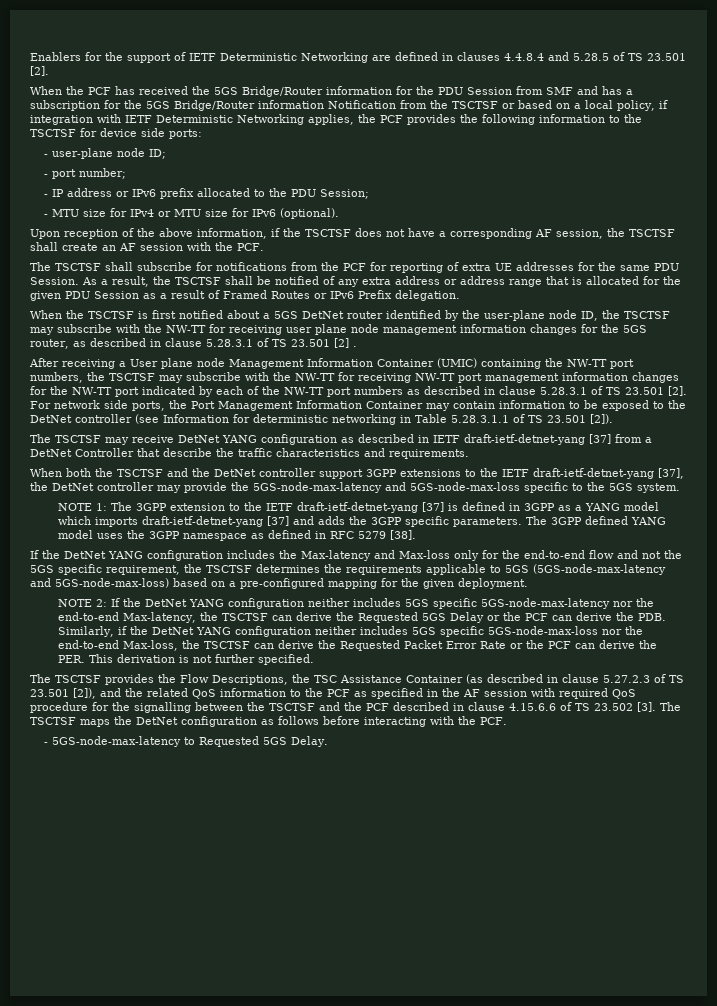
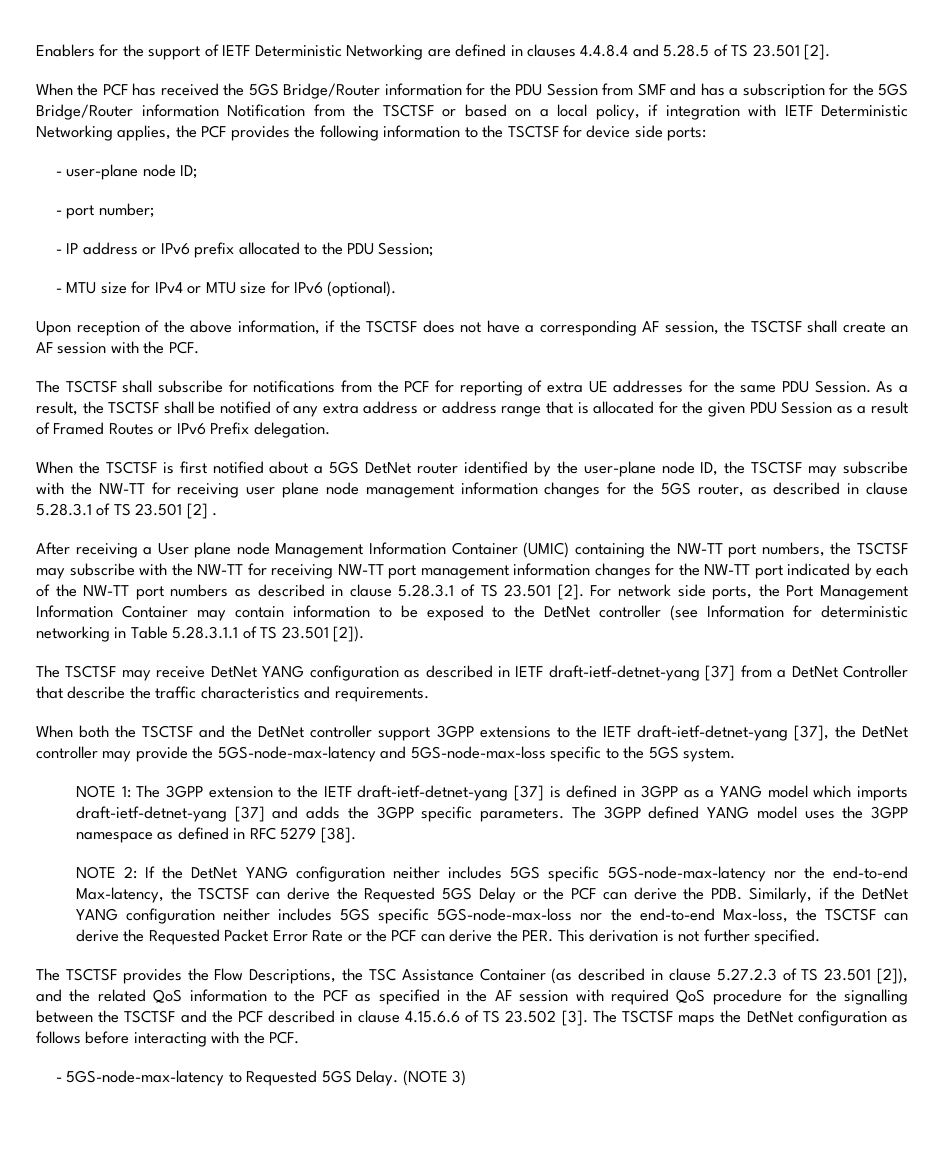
- If the DetNet YANG configuration includes the Max-latency and Max-loss only for the end-to-end flow and not the 5GS specific requirement, the TSCTSF determines the requirements applicable to 5GS (5GS-node-max-latency and 5GS-node-max-loss) based on a pre-configured mapping for the given deployment.
+ (NOTE 3)

